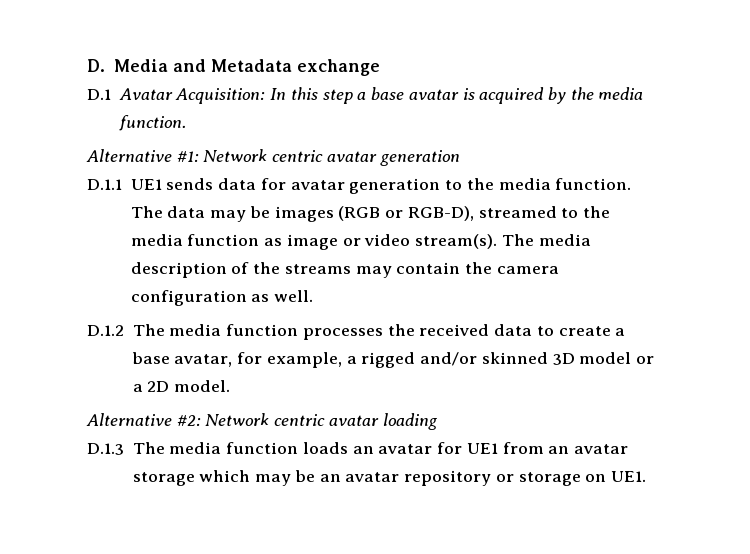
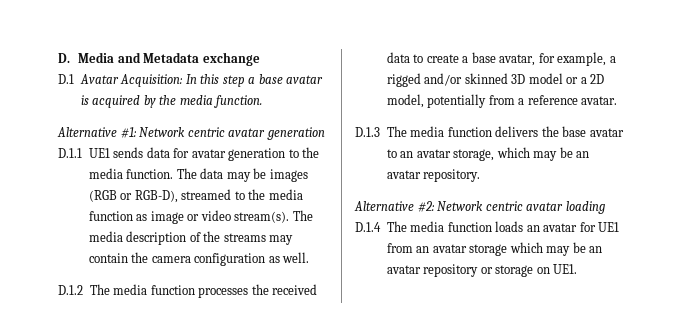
- D.1.2 The media function processes the received data to create a base avatar, for example, a rigged and/or skinned 3D model or a 2D model.
+ D.1.2 The media function processes the received data to create a base avatar, for example, a rigged and/or skinned 3D model or a 2D model, potentially from a reference avatar.
+ D.1.3 The media function delivers the base avatar to an avatar storage, which may be an avatar repository.
- D.1.3 The media function loads an avatar for UE1 from an avatar storage which may be an avatar repository or storage on UE1.
+ D.1.4 The media function loads an avatar for UE1 from an avatar storage which may be an avatar repository or storage on UE1.

